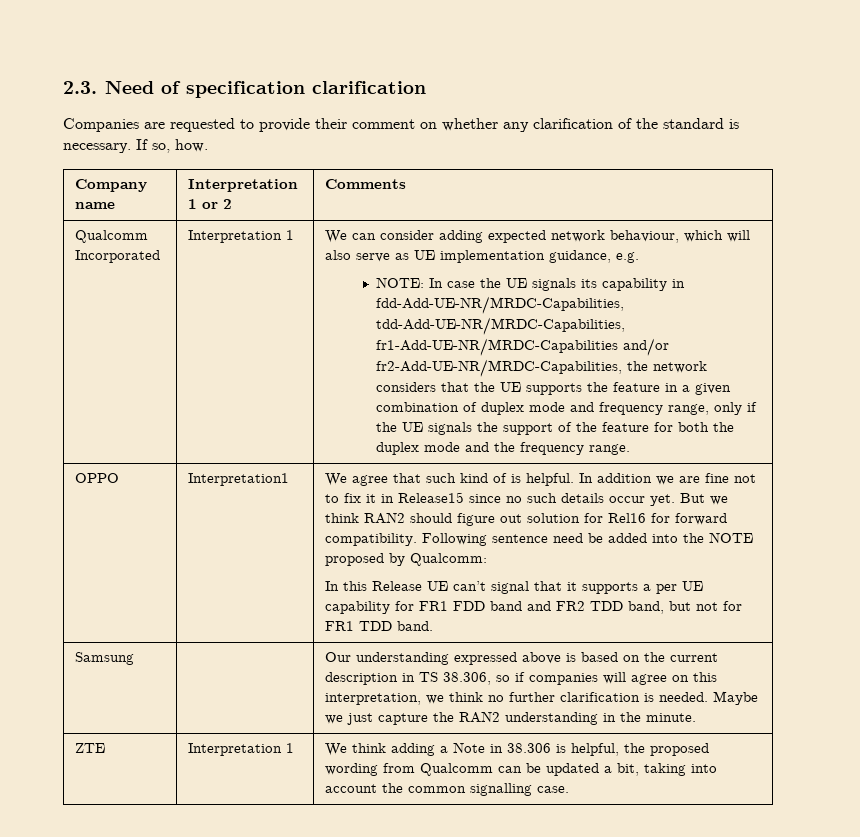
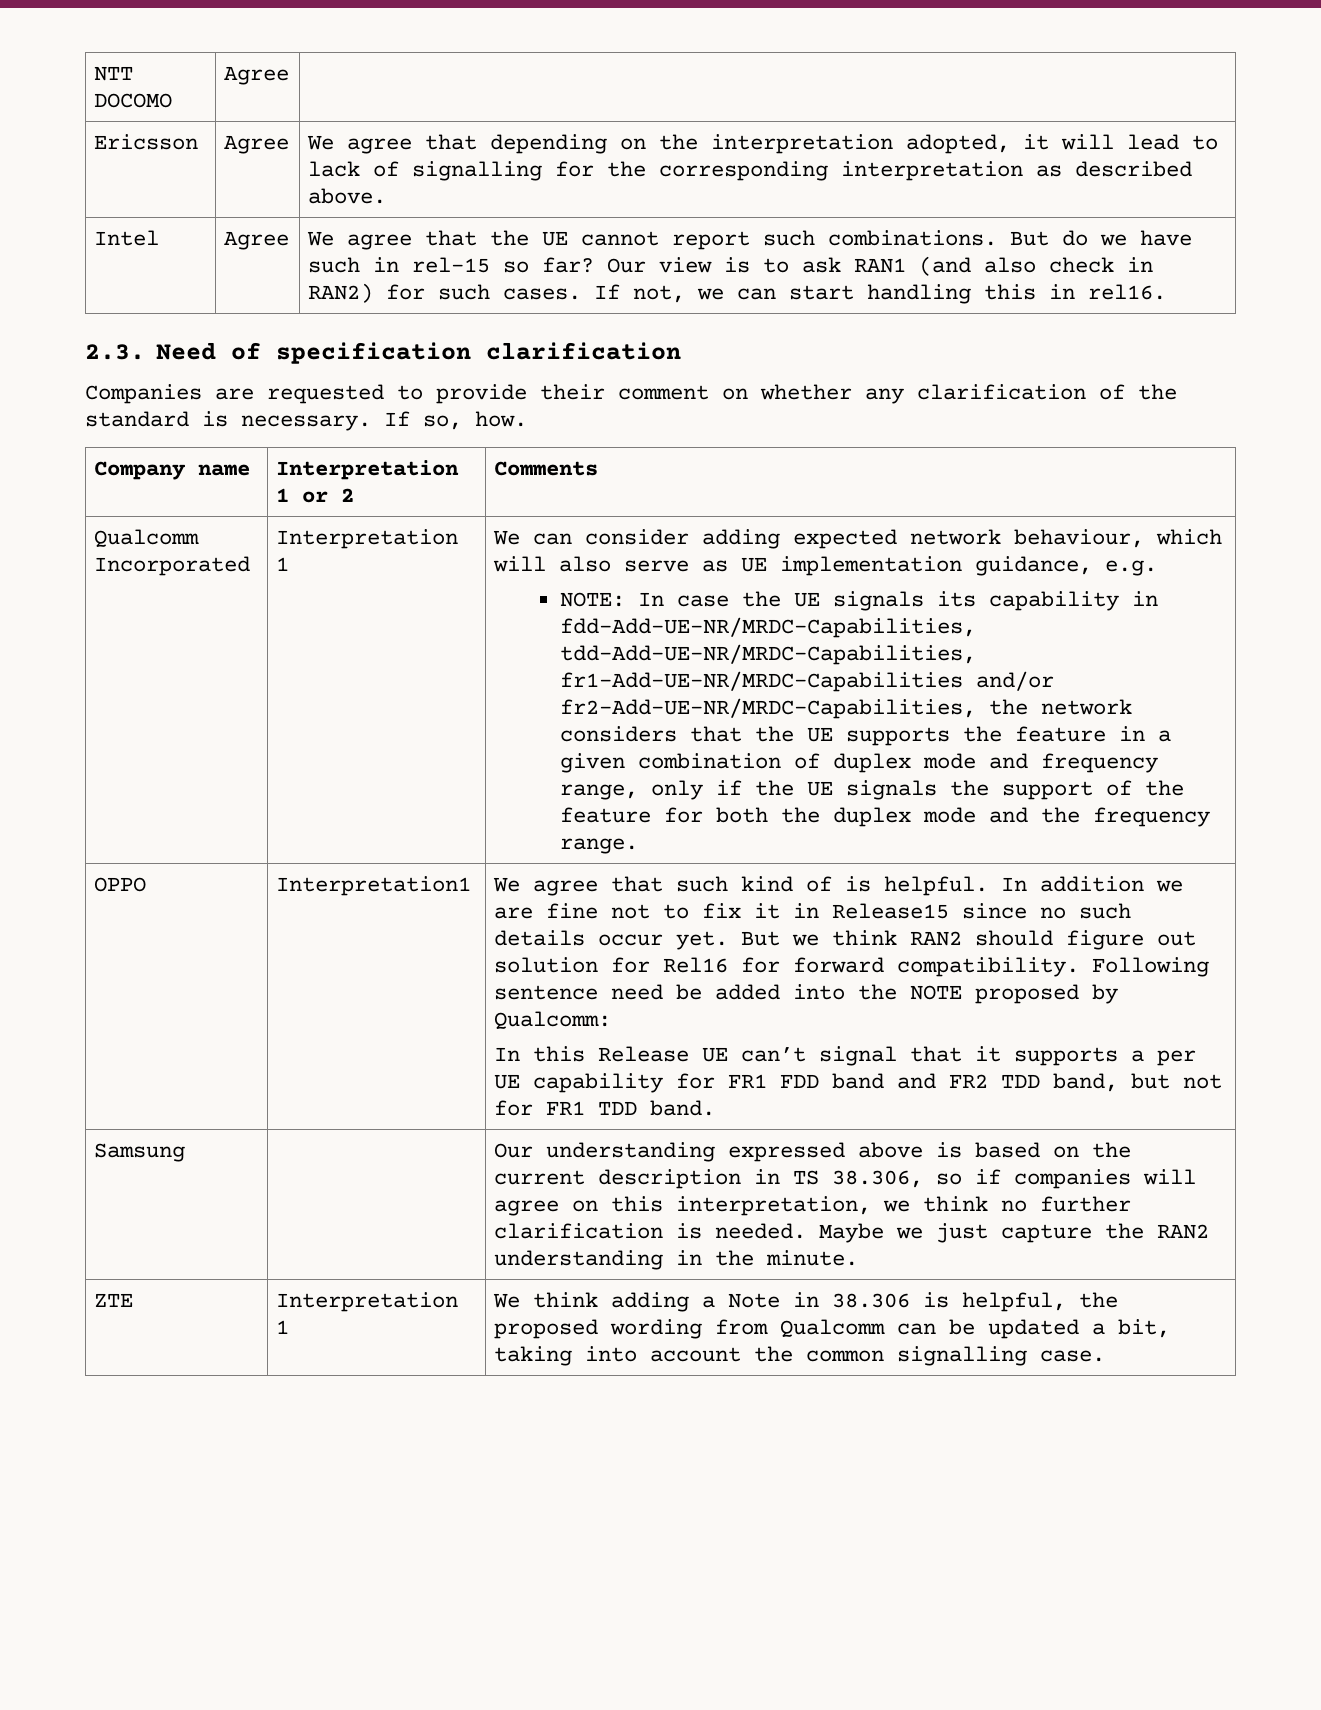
+ NTT DOCOMO | Agree |
+ Ericsson | Agree | We agree that depending on the interpretation adopted, it will lead to lack of signalling for the corresponding interpretation as described above.
+ Intel | Agree | We agree that the UE cannot report such combinations. But do we have such in rel-15 so far? Our view is to ask RAN1 (and also check in RAN2) for such cases. If not, we can start handling this in rel16.

